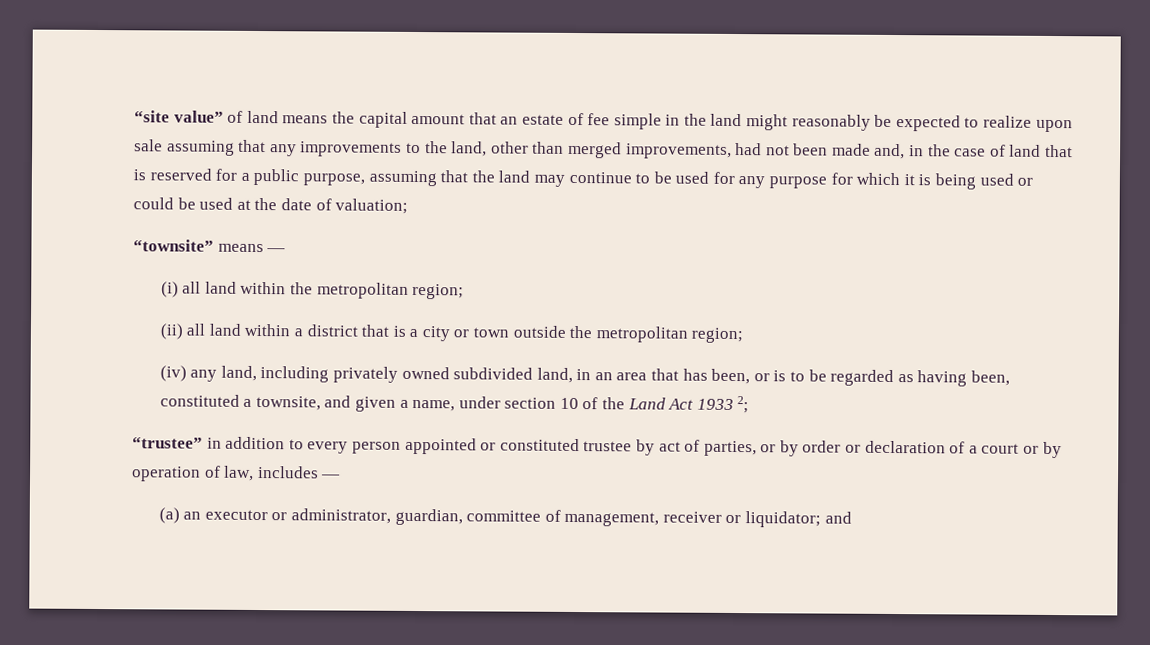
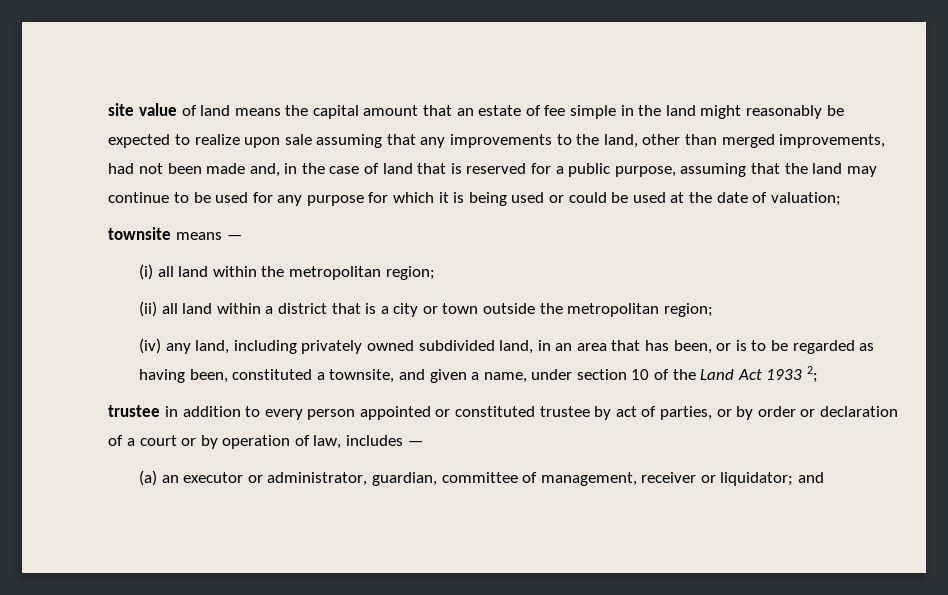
- “site value” of land means the capital amount that an estate of fee simple in the land might reasonably be expected to realize upon sale assuming that any improvements to the land, other than merged improvements, had not been made and, in the case of land that is reserved for a public purpose, assuming that the land may continue to be used for any purpose for which it is being used or could be used at the date of valuation;
+ site value of land means the capital amount that an estate of fee simple in the land might reasonably be expected to realize upon sale assuming that any improvements to the land, other than merged improvements, had not been made and, in the case of land that is reserved for a public purpose, assuming that the land may continue to be used for any purpose for which it is being used or could be used at the date of valuation;
- “townsite” means —
+ townsite means —
- “trustee” in addition to every person appointed or constituted trustee by act of parties, or by order or declaration of a court or by operation of law, includes —
+ trustee in addition to every person appointed or constituted trustee by act of parties, or by order or declaration of a court or by operation of law, includes —

